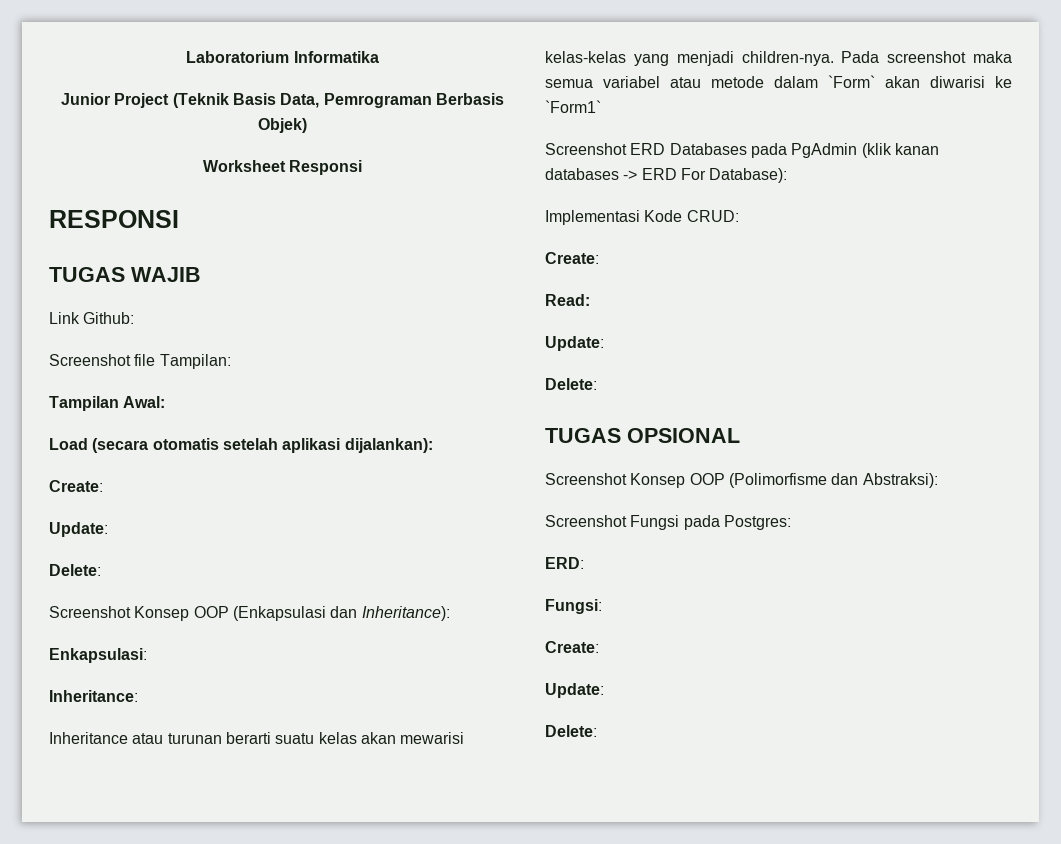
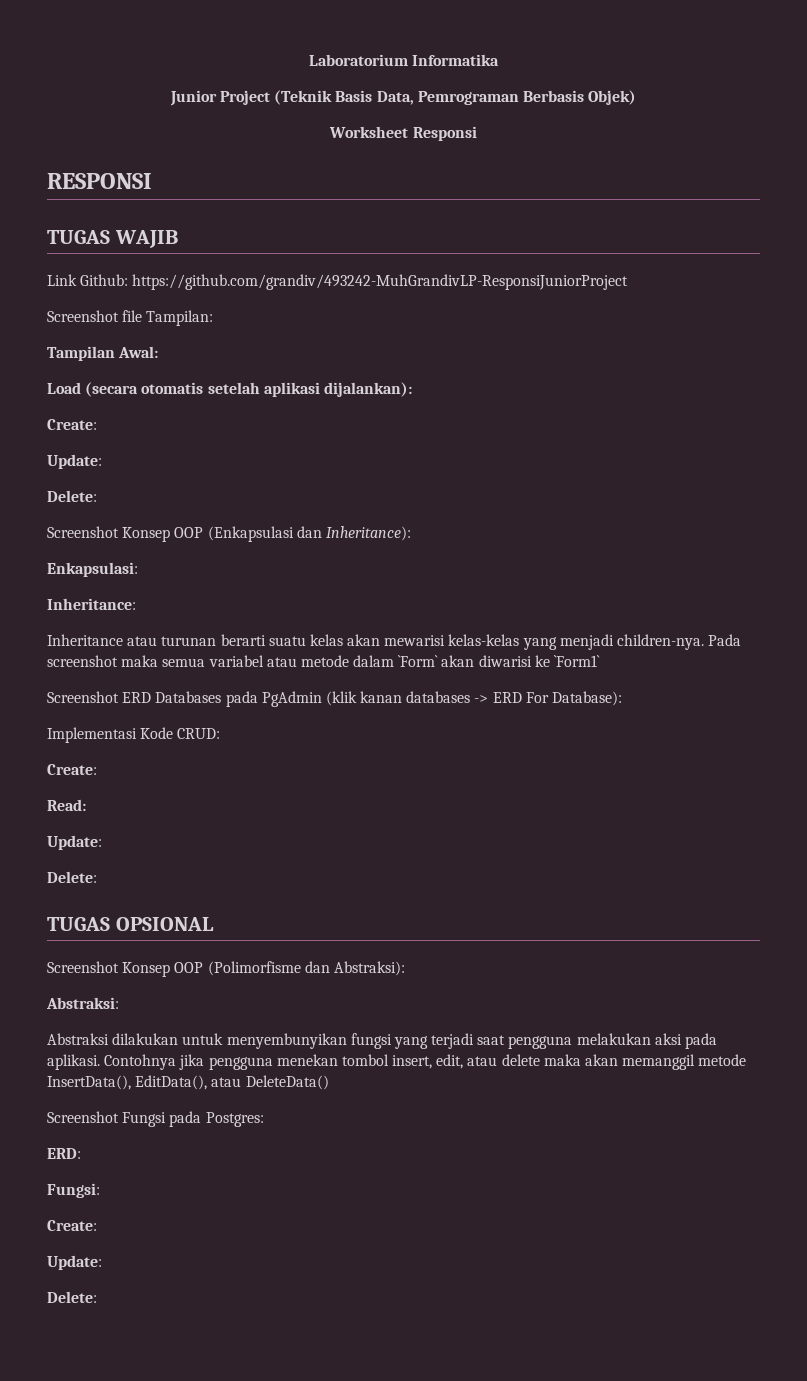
- Link Github:
+ Link Github: https://github.com/grandiv/493242-MuhGrandivLP-ResponsiJuniorProject
+ Abstraksi:
+ Abstraksi dilakukan untuk menyembunyikan fungsi yang terjadi saat pengguna melakukan aksi pada aplikasi. Contohnya jika pengguna menekan tombol insert, edit, atau delete maka akan memanggil metode InsertData(), EditData(), atau DeleteData()

